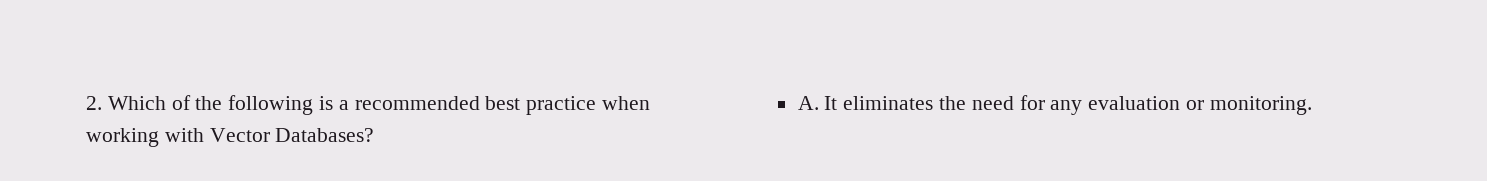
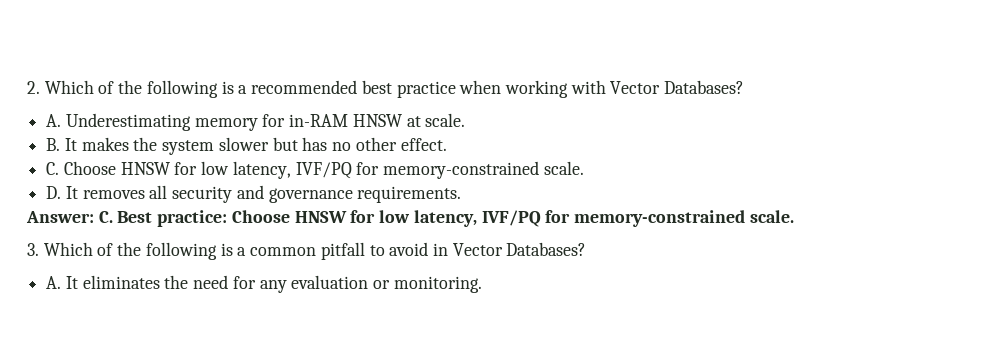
+ A. Underestimating memory for in-RAM HNSW at scale.
+ B. It makes the system slower but has no other effect.
+ C. Choose HNSW for low latency, IVF/PQ for memory-constrained scale.
+ D. It removes all security and governance requirements.
+ Answer: C. Best practice: Choose HNSW for low latency, IVF/PQ for memory-constrained scale.
+ 3. Which of the following is a common pitfall to avoid in Vector Databases?

